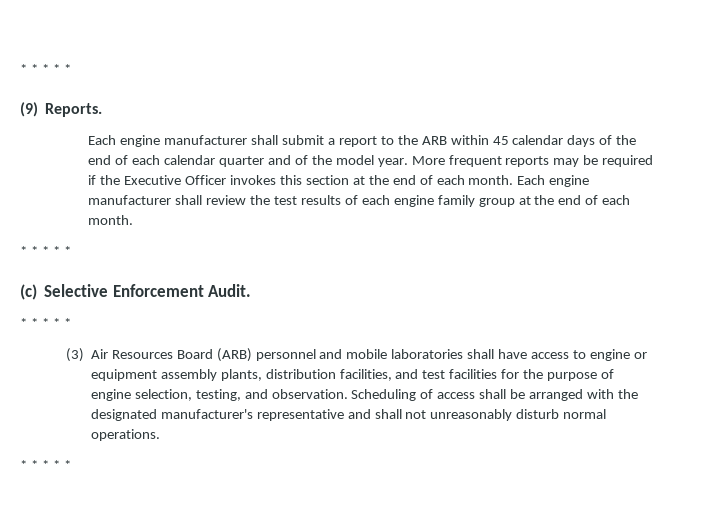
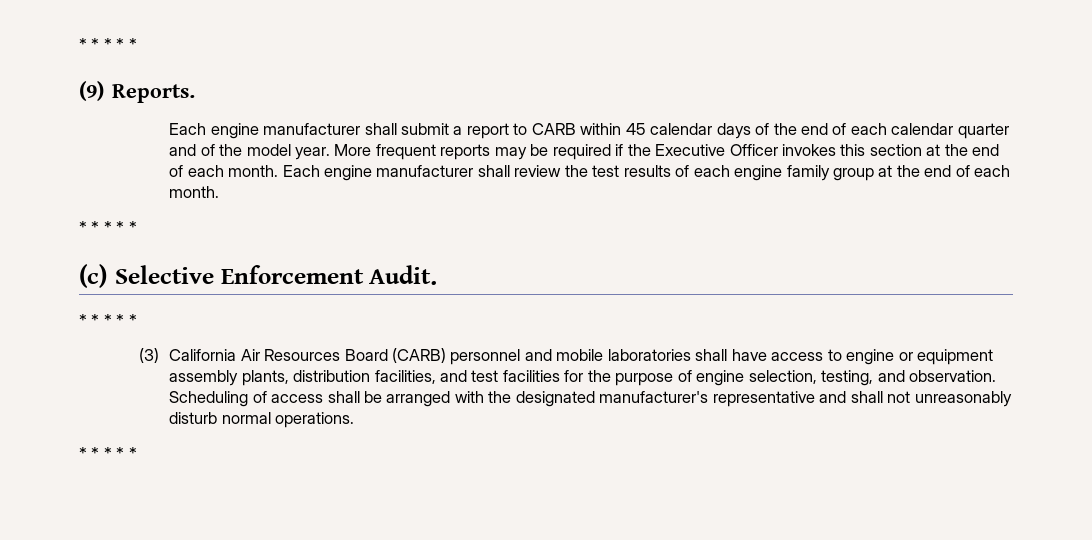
- Each engine manufacturer shall submit a report to the ARB within 45 calendar days of the end of each calendar quarter and of the model year.
+ Each engine manufacturer shall submit a report to CARB within 45 calendar days of the end of each calendar quarter and of the model year.
- (3) Air Resources Board (ARB) personnel and mobile laboratories shall have access to engine or equipment assembly plants, distribution facilities, and test facilities for the purpose of engine selection, testing, and observation.
+ (3) California Air Resources Board (CARB) personnel and mobile laboratories shall have access to engine or equipment assembly plants, distribution facilities, and test facilities for the purpose of engine selection, testing, and observation.

